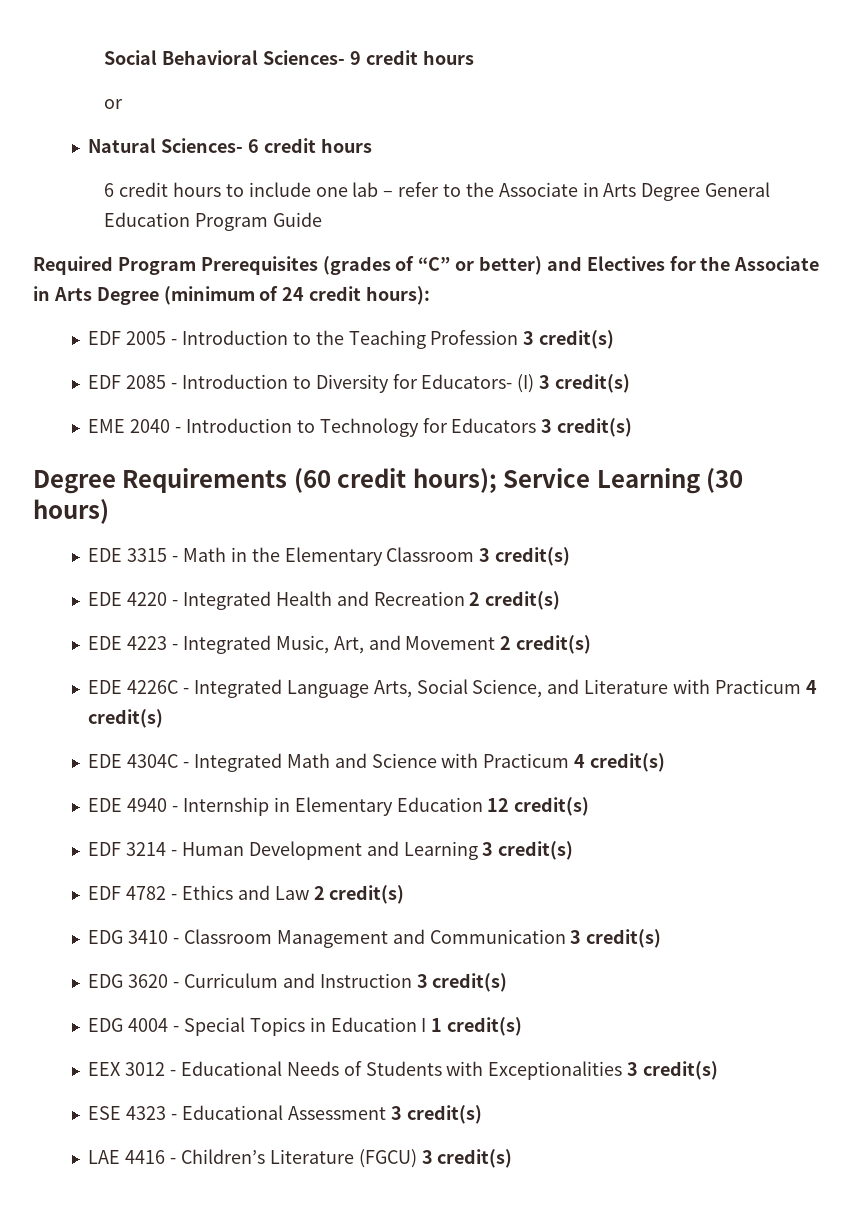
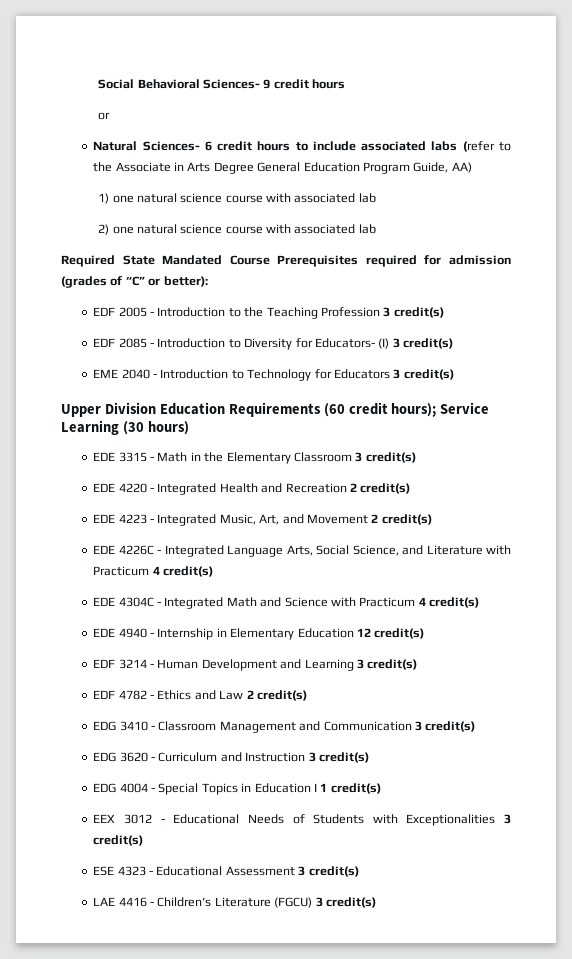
- Natural Sciences- 6 credit hours
- 6 credit hours to include one lab – refer to the Associate in Arts Degree General Education Program Guide
- Required Program Prerequisites (grades of “C” or better) and Electives for the Associate in Arts Degree (minimum of 24 credit hours):
+ Natural Sciences- 6 credit hours to include associated labs (refer to the Associate in Arts Degree General Education Program Guide, AA)
+ 1) one natural science course with associated lab
+ 2) one natural science course with associated lab
+ Required State Mandated Course Prerequisites required for admission (grades of “C” or better):
- Degree Requirements (60 credit hours); Service Learning (30 hours)
+ Upper Division Education Requirements (60 credit hours); Service Learning (30 hours)

